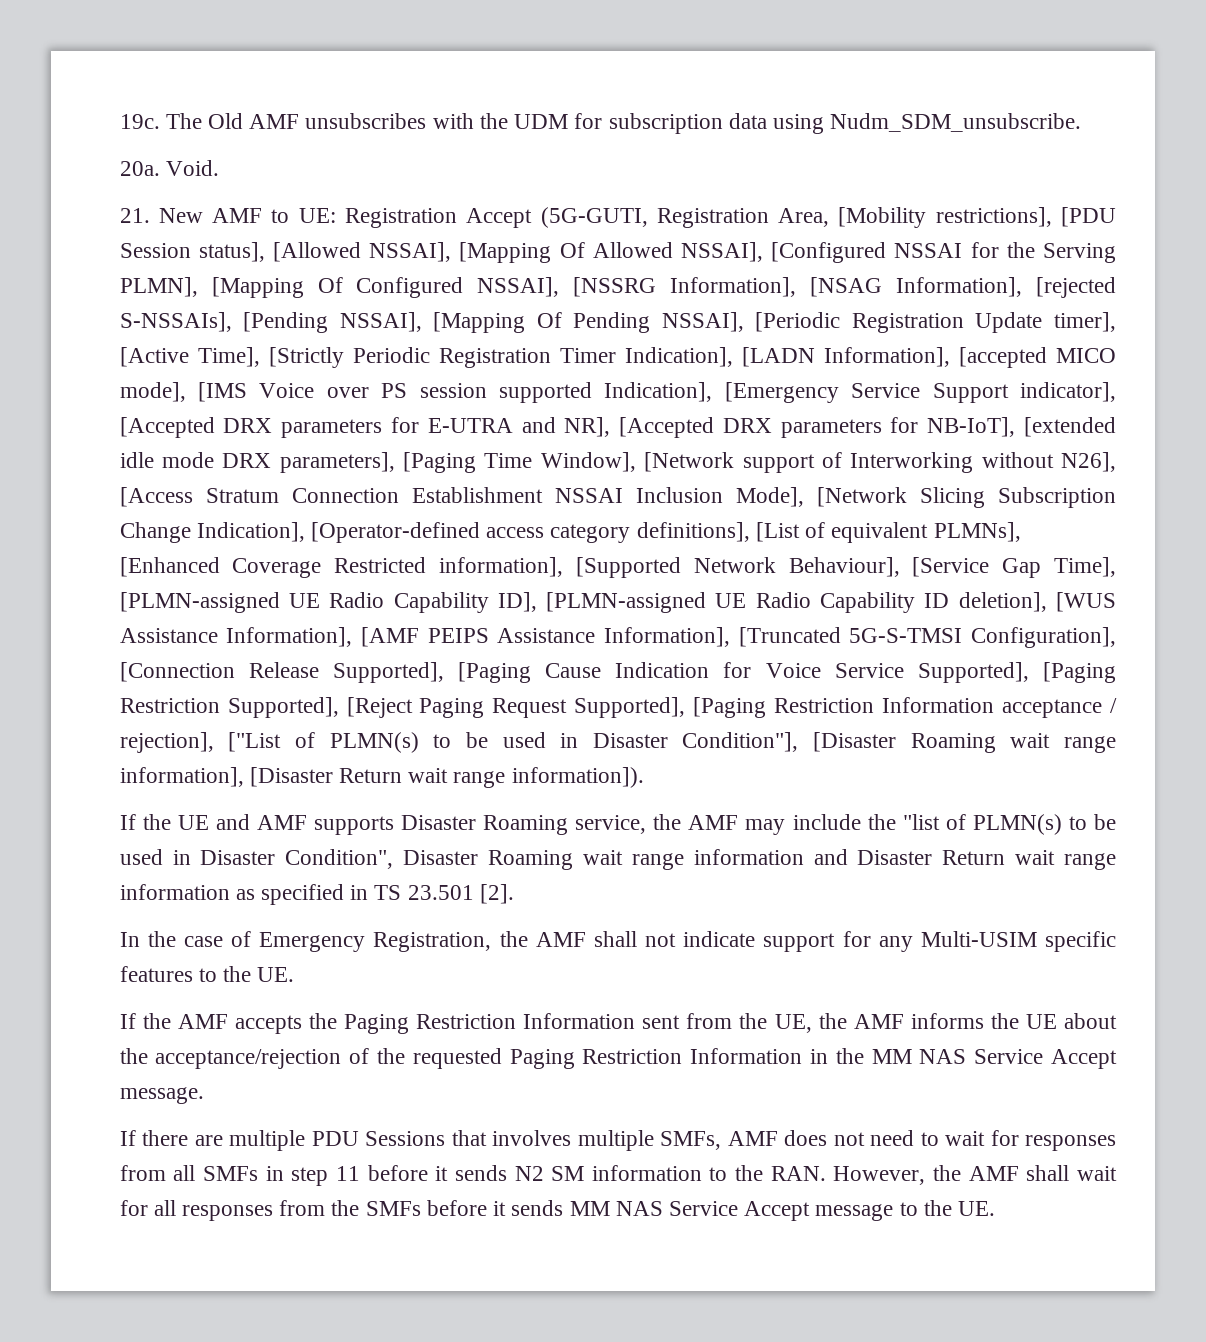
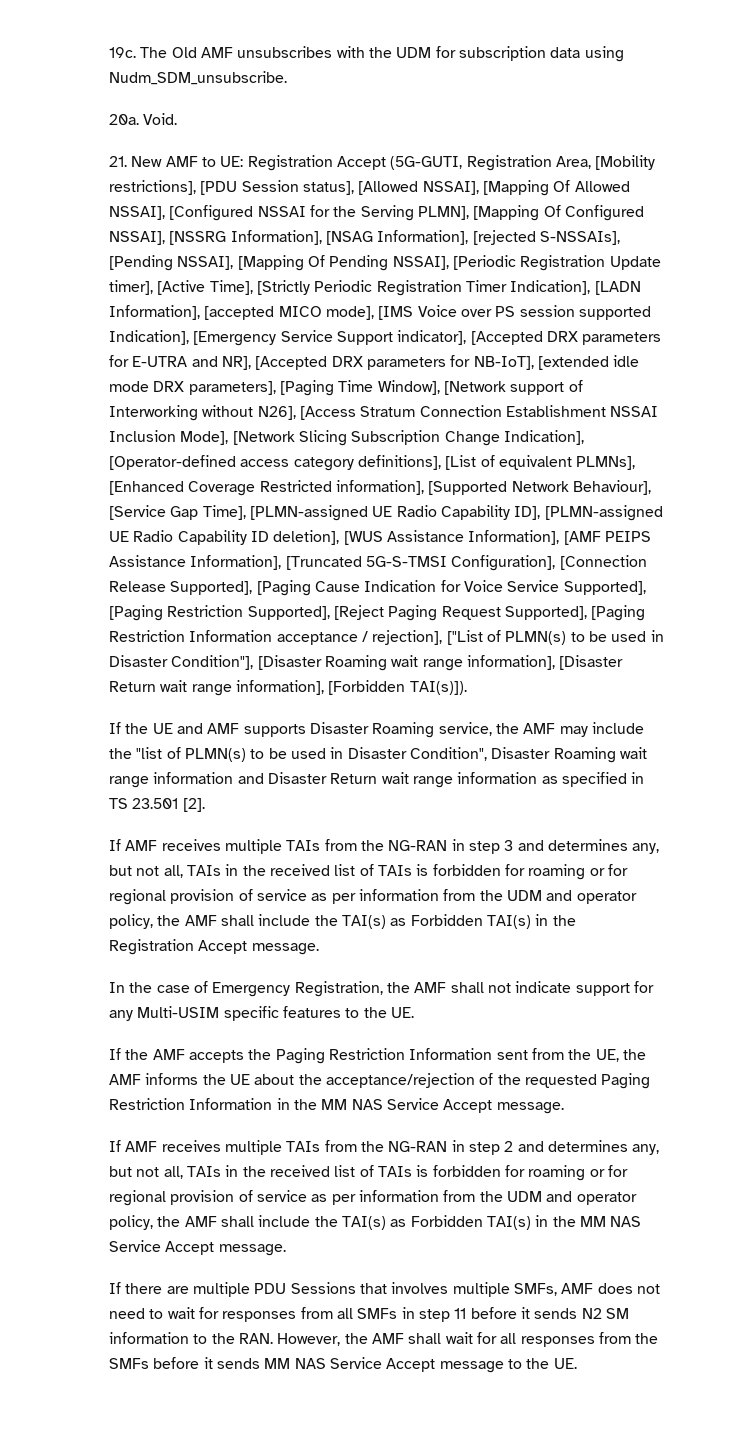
- Registration Accept (5G-GUTI, Registration Area, [Mobility restrictions], [PDU Session status], [Allowed NSSAI], [Mapping Of Allowed NSSAI], [Configured NSSAI for the Serving PLMN], [Mapping Of Configured NSSAI], [NSSRG Information], [NSAG Information], [rejected S-NSSAIs], [Pending NSSAI], [Mapping Of Pending NSSAI], [Periodic Registration Update timer], [Active Time], [Strictly Periodic Registration Timer Indication], [LADN Information], [accepted MICO mode], [IMS Voice over PS session supported Indication], [Emergency Service Support indicator], [Accepted DRX parameters for E-UTRA and NR], [Accepted DRX parameters for NB-IoT], [extended idle mode DRX parameters], [Paging Time Window], [Network support of Interworking without N26], [Access Stratum Connection Establishment NSSAI Inclusion Mode], [Network Slicing Subscription Change Indication], [Operator-defined access category definitions], [List of equivalent PLMNs], [Enhanced Coverage Restricted information], [Supported Network Behaviour], [Service Gap Time], [PLMN-assigned UE Radio Capability ID], [PLMN-assigned UE Radio Capability ID deletion], [WUS Assistance Information], [AMF PEIPS Assistance Information], [Truncated 5G-S-TMSI Configuration], [Connection Release Supported], [Paging Cause Indication for Voice Service Supported], [Paging Restriction Supported], [Reject Paging Request Supported], [Paging Restriction Information acceptance / rejection], ["List of PLMN(s) to be used in Disaster Condition"], [Disaster Roaming wait range information], [Disaster Return wait range information]).
+ Registration Accept (5G-GUTI, Registration Area, [Mobility restrictions], [PDU Session status], [Allowed NSSAI], [Mapping Of Allowed NSSAI], [Configured NSSAI for the Serving PLMN], [Mapping Of Configured NSSAI], [NSSRG Information], [NSAG Information], [rejected S-NSSAIs], [Pending NSSAI], [Mapping Of Pending NSSAI], [Periodic Registration Update timer], [Active Time], [Strictly Periodic Registration Timer Indication], [LADN Information], [accepted MICO mode], [IMS Voice over PS session supported Indication], [Emergency Service Support indicator], [Accepted DRX parameters for E-UTRA and NR], [Accepted DRX parameters for NB-IoT], [extended idle mode DRX parameters], [Paging Time Window], [Network support of Interworking without N26], [Access Stratum Connection Establishment NSSAI Inclusion Mode], [Network Slicing Subscription Change Indication], [Operator-defined access category definitions], [List of equivalent PLMNs], [Enhanced Coverage Restricted information], [Supported Network Behaviour], [Service Gap Time], [PLMN-assigned UE Radio Capability ID], [PLMN-assigned UE Radio Capability ID deletion], [WUS Assistance Information], [AMF PEIPS Assistance Information], [Truncated 5G-S-TMSI Configuration], [Connection Release Supported], [Paging Cause Indication for Voice Service Supported], [Paging Restriction Supported], [Reject Paging Request Supported], [Paging Restriction Information acceptance / rejection], ["List of PLMN(s) to be used in Disaster Condition"], [Disaster Roaming wait range information], [Disaster Return wait range information], [Forbidden TAI(s)]).
+ If AMF receives multiple TAIs from the NG-RAN in step 3 and determines any, but not all, TAIs in the received list of TAIs is forbidden for roaming or for regional provision of service as per information from the UDM and operator policy, the AMF shall include the TAI(s) as Forbidden TAI(s) in the Registration Accept message.
+ If AMF receives multiple TAIs from the NG-RAN in step 2 and determines any, but not all, TAIs in the received list of TAIs is forbidden for roaming or for regional provision of service as per information from the UDM and operator policy, the AMF shall include the TAI(s) as Forbidden TAI(s) in the MM NAS Service Accept message.

